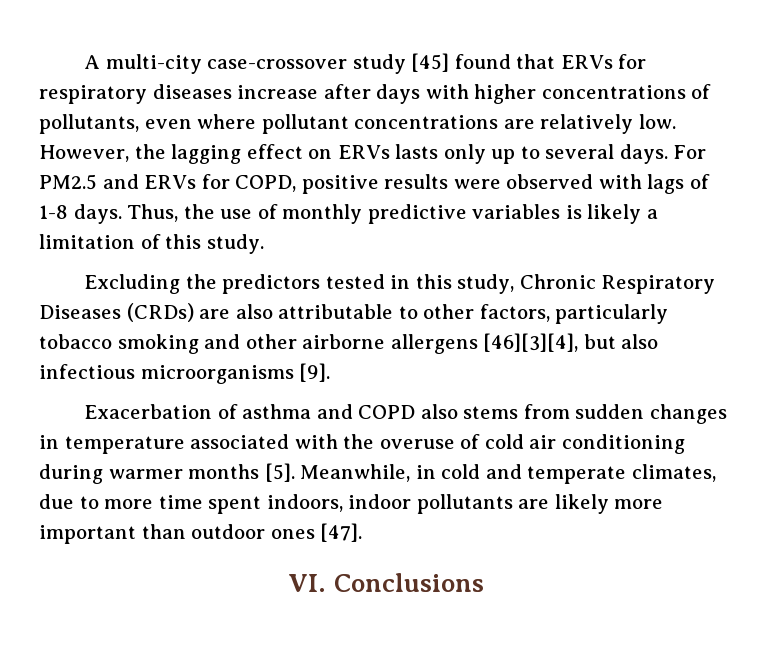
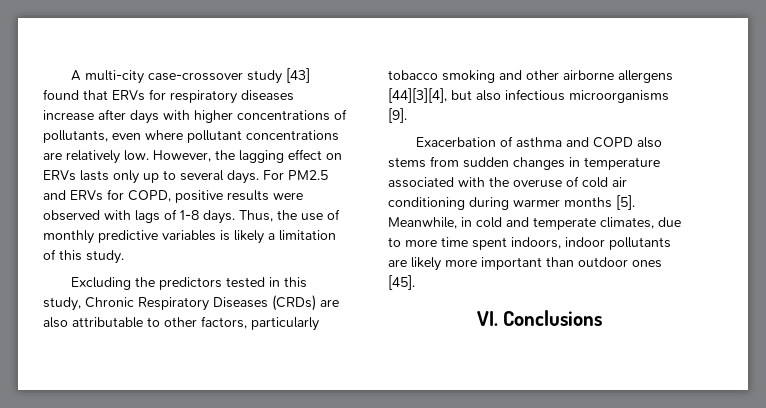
- A multi-city case-crossover study [45] found that ERVs for respiratory diseases increase after days with higher concentrations of pollutants, even where pollutant concentrations are relatively low.
+ A multi-city case-crossover study [43] found that ERVs for respiratory diseases increase after days with higher concentrations of pollutants, even where pollutant concentrations are relatively low.
- Excluding the predictors tested in this study, Chronic Respiratory Diseases (CRDs) are also attributable to other factors, particularly tobacco smoking and other airborne allergens [46][3][4], but also infectious microorganisms [9].
+ Excluding the predictors tested in this study, Chronic Respiratory Diseases (CRDs) are also attributable to other factors, particularly tobacco smoking and other airborne allergens [44][3][4], but also infectious microorganisms [9].
- Meanwhile, in cold and temperate climates, due to more time spent indoors, indoor pollutants are likely more important than outdoor ones [47].
+ Meanwhile, in cold and temperate climates, due to more time spent indoors, indoor pollutants are likely more important than outdoor ones [45].

